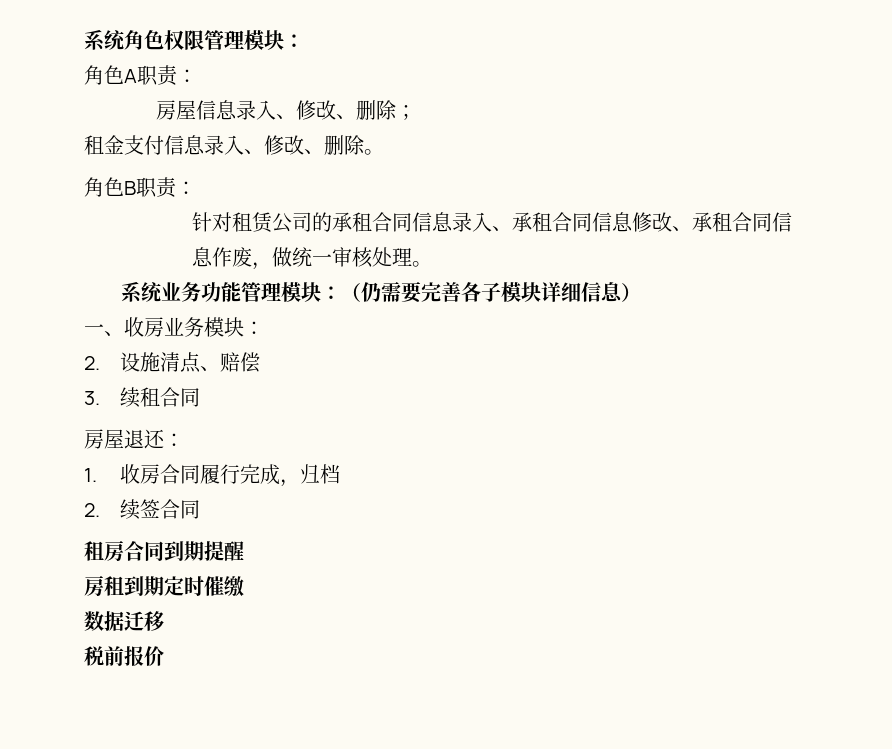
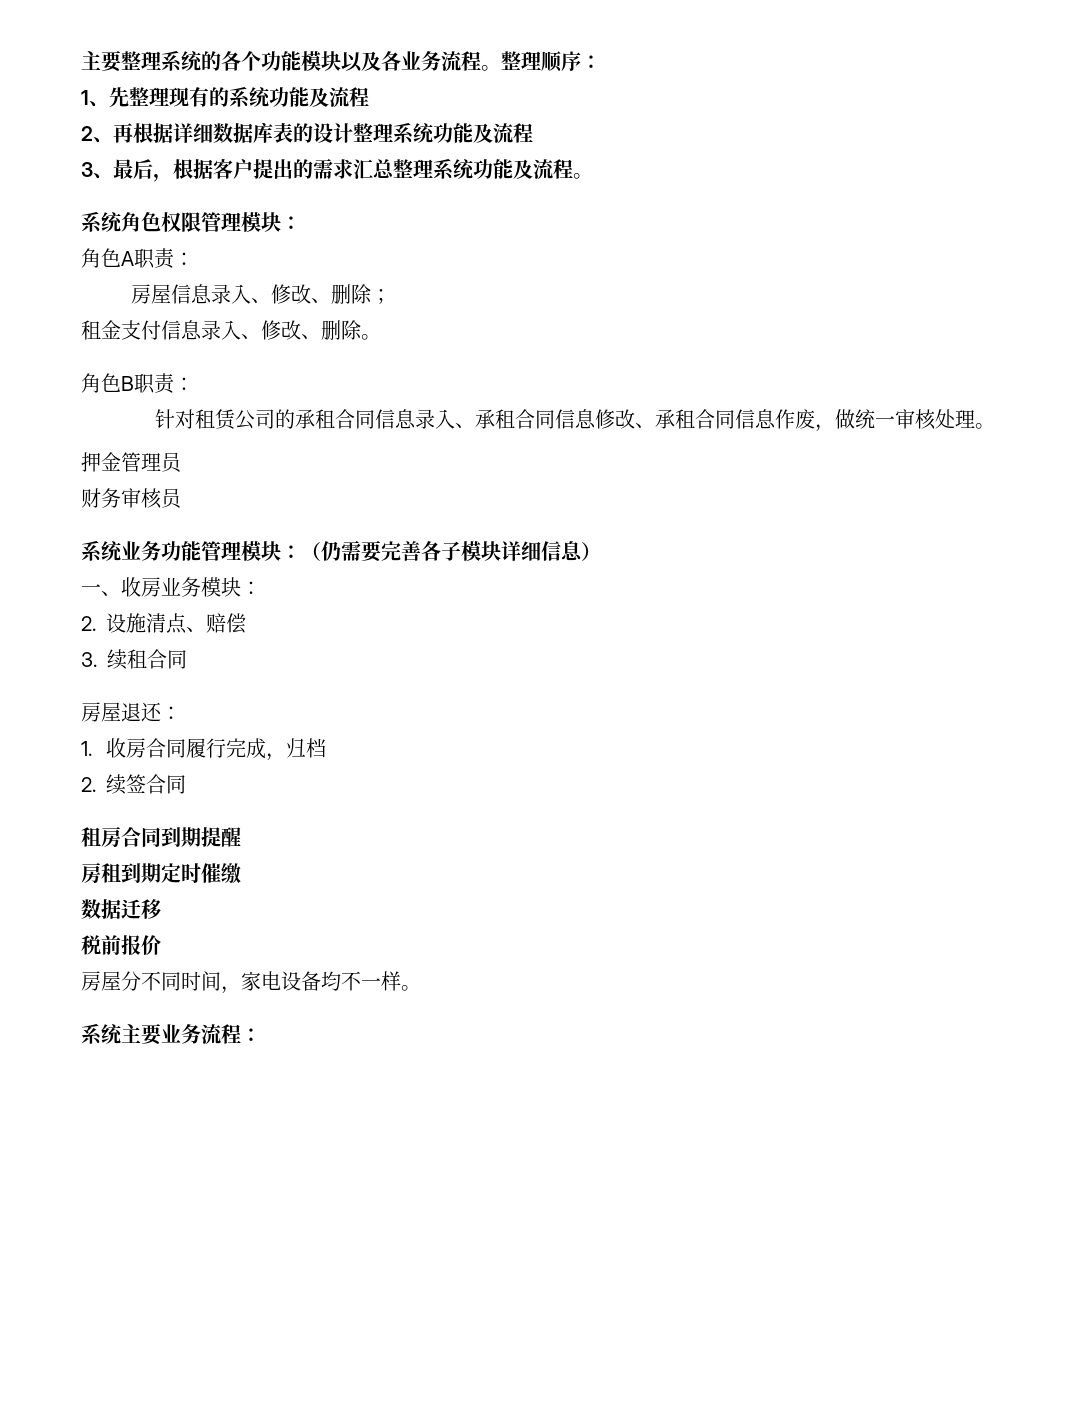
+ 主要整理系统的各个功能模块以及各业务流程。整理顺序：
+ 1、先整理现有的系统功能及流程
+ 2、再根据详细数据库表的设计整理系统功能及流程
+ 3、最后，根据客户提出的需求汇总整理系统功能及流程。
+ 押金管理员
+ 财务审核员
+ 房屋分不同时间，家电设备均不一样。
+ 系统主要业务流程：

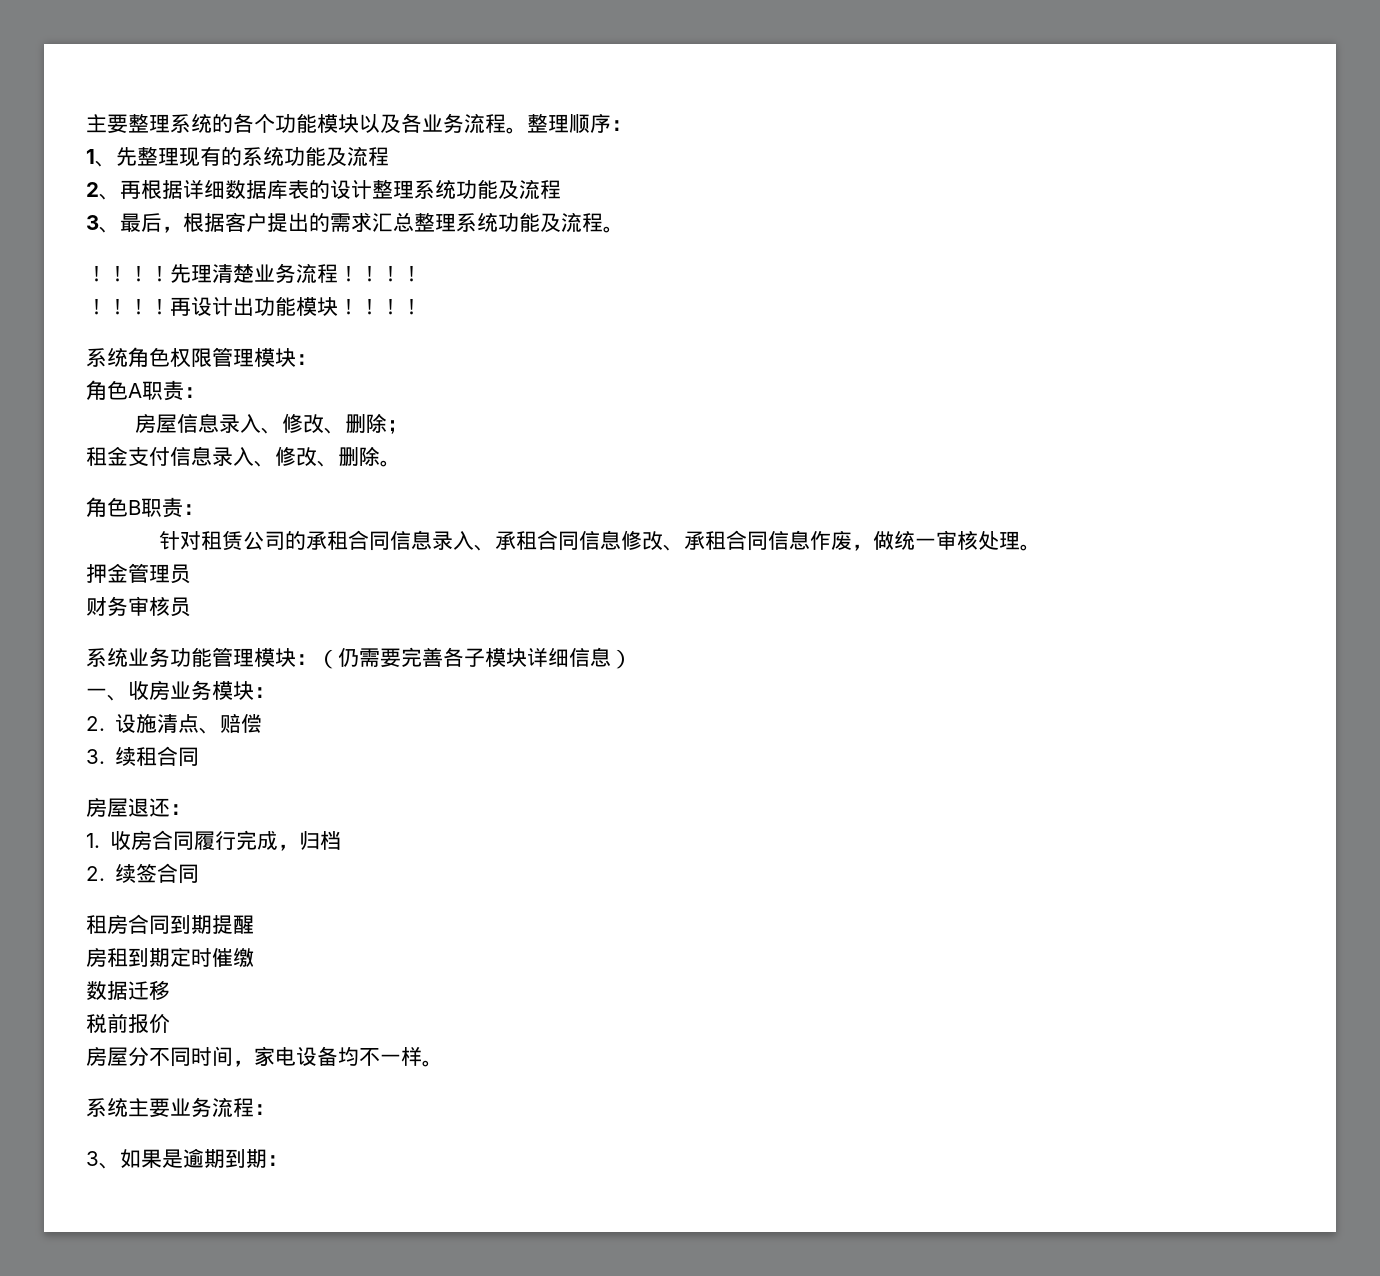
+ ！！！！先理清楚业务流程！！！！
+ ！！！！再设计出功能模块！！！！
+ 3、如果是逾期到期：

